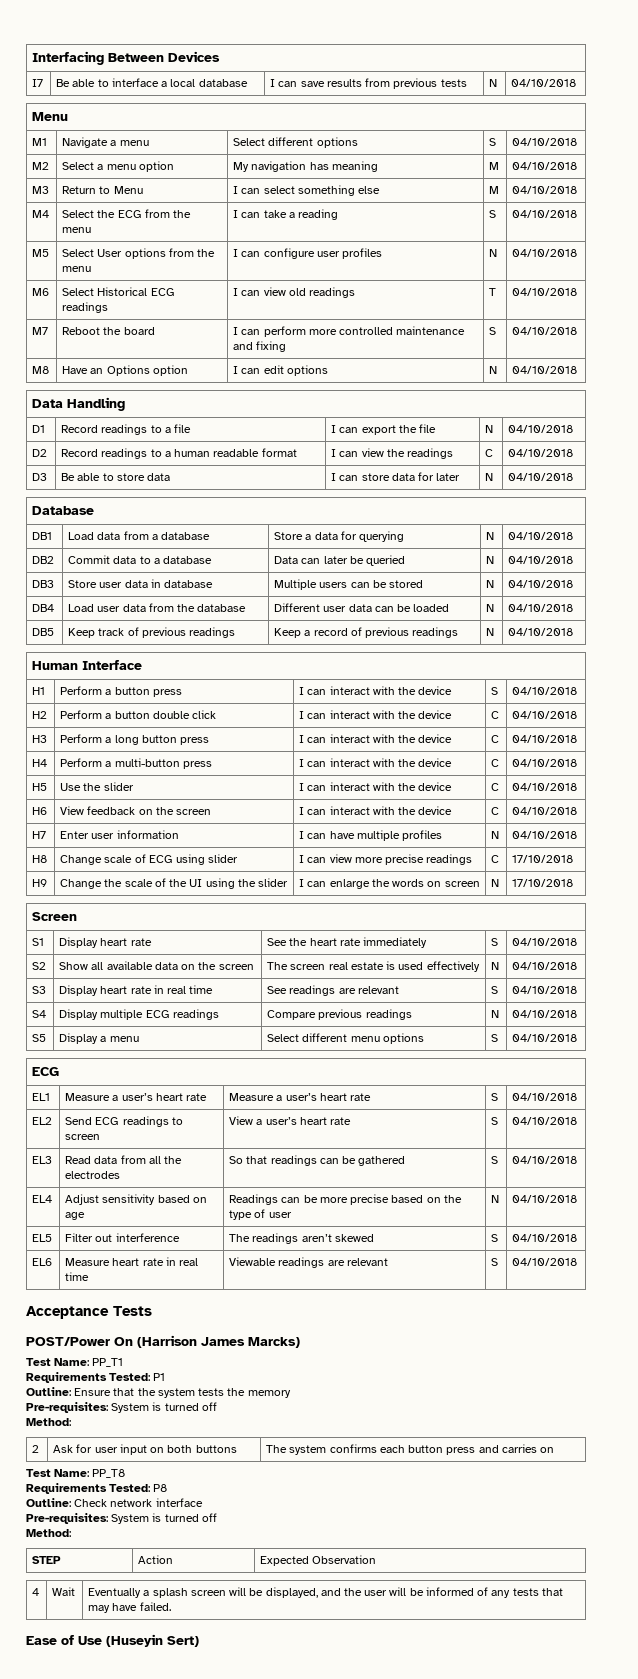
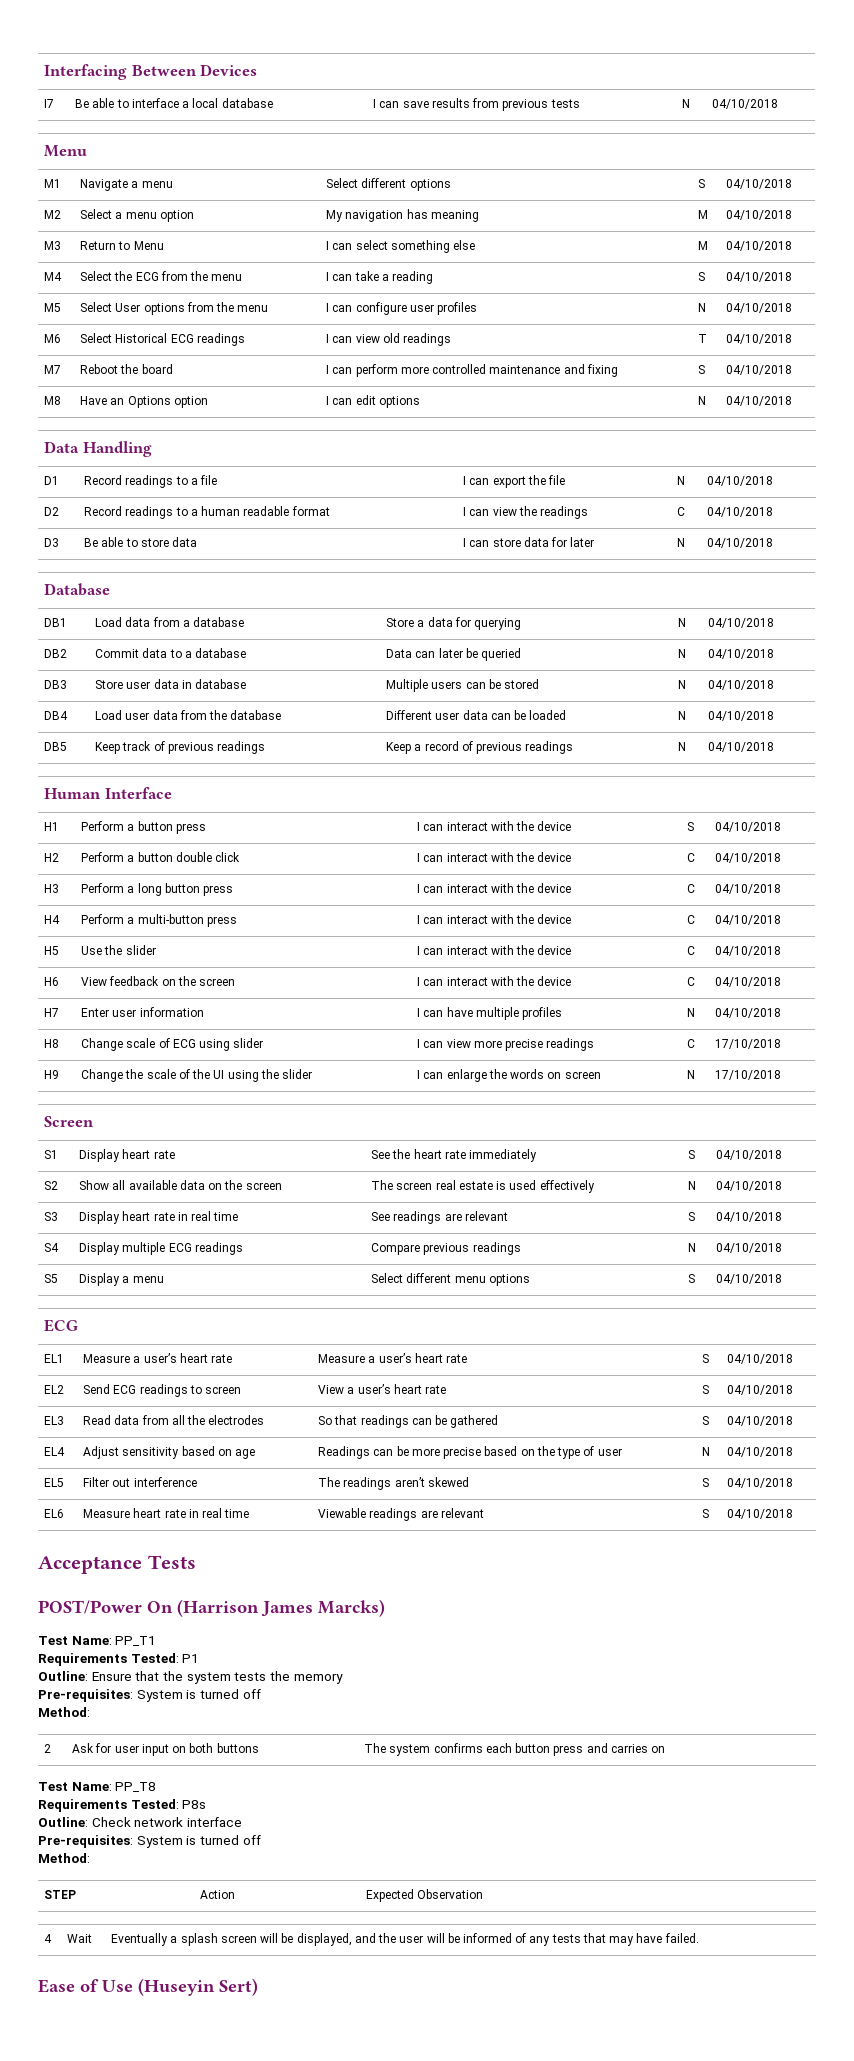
- Requirements Tested: P8
+ Requirements Tested: P8s

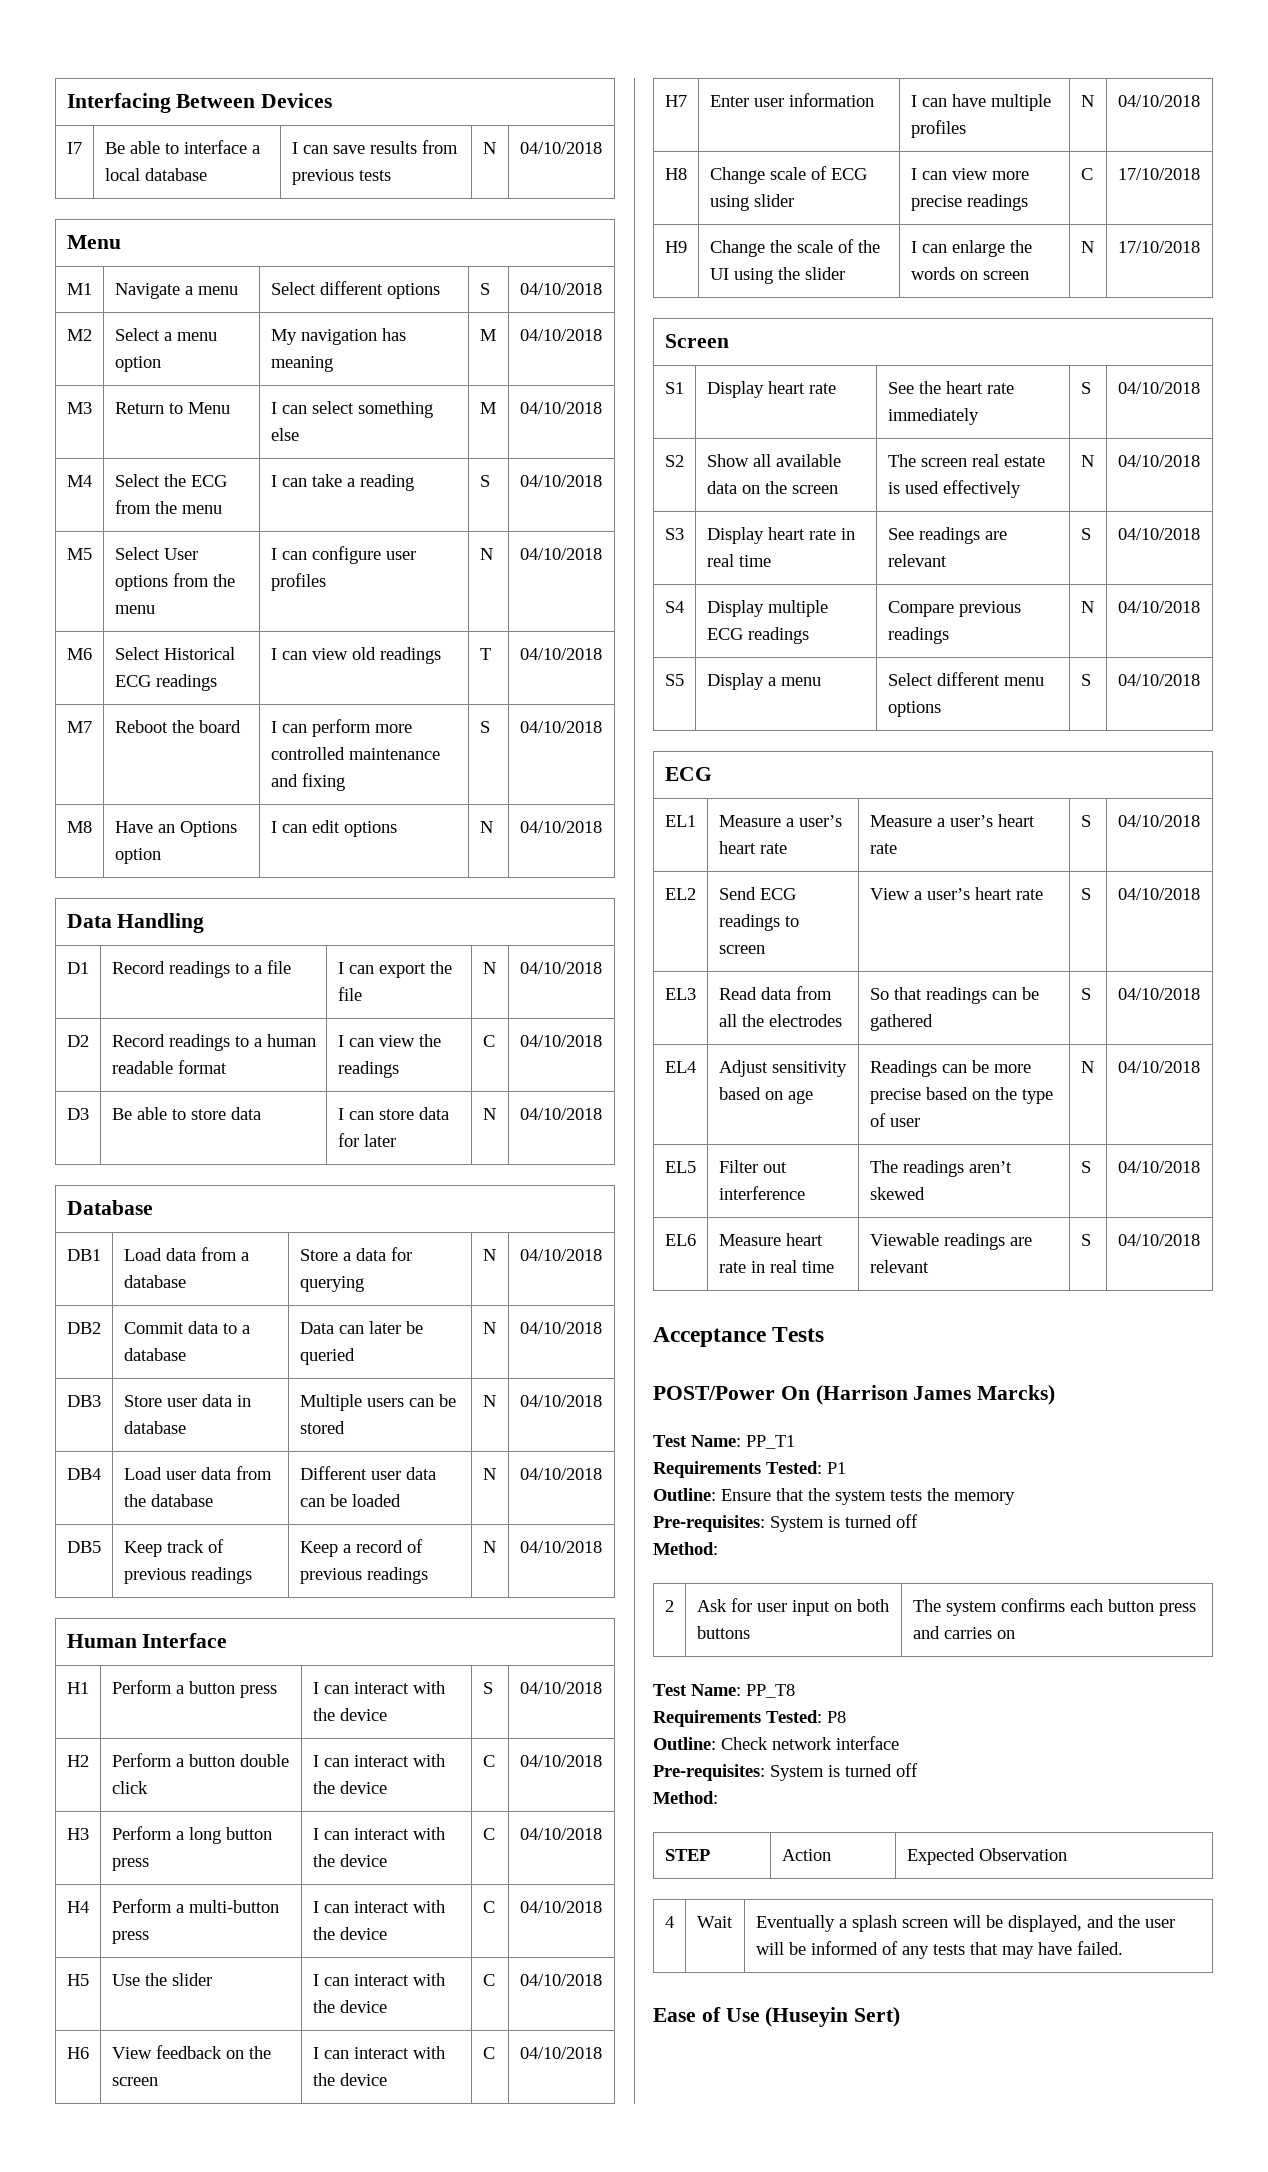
- Requirements Tested: P8s
+ Requirements Tested: P8

